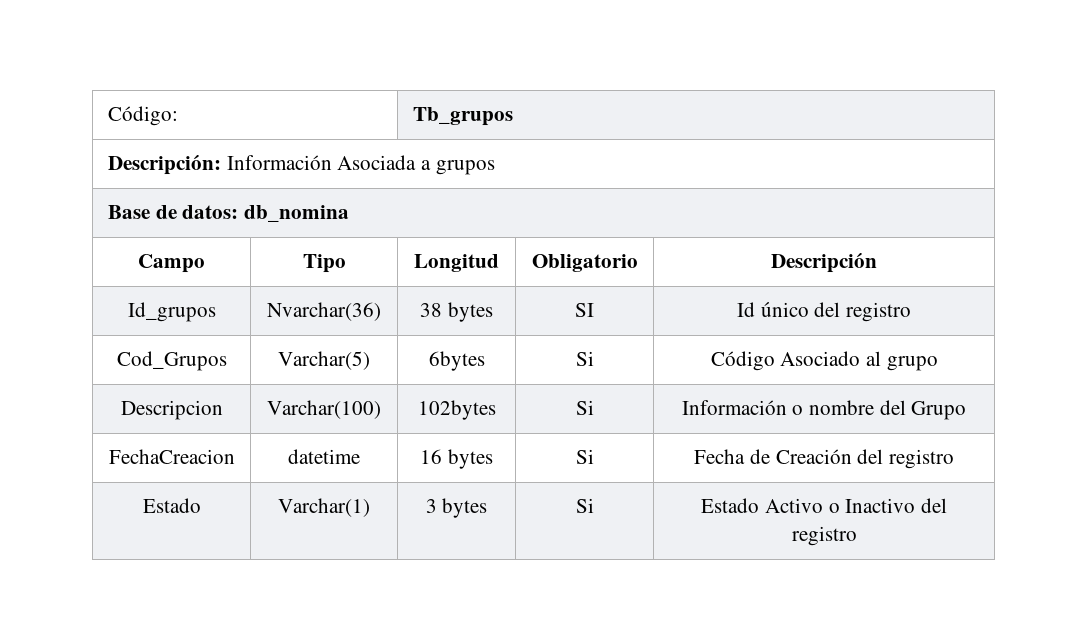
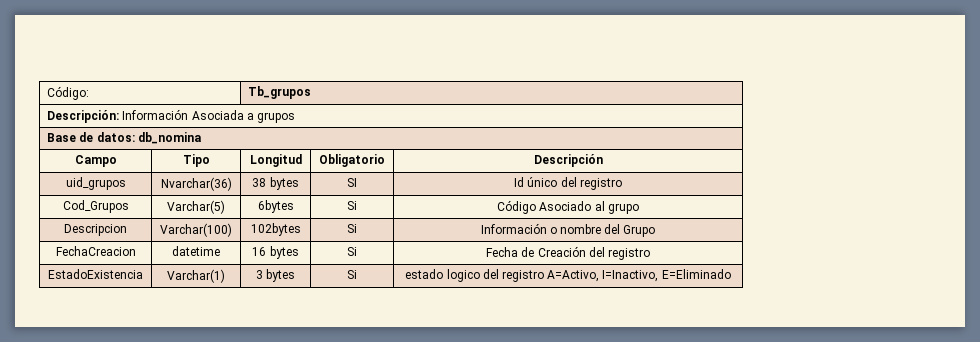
- Id_grupos | Nvarchar(36) | 38 bytes | SI | Id único del registro
+ uid_grupos | Nvarchar(36) | 38 bytes | SI | Id único del registro
- Estado | Varchar(1) | 3 bytes | Si | Estado Activo o Inactivo del registro
+ EstadoExistencia | Varchar(1) | 3 bytes | Si | estado logico del registro A=Activo, I=Inactivo, E=Eliminado

